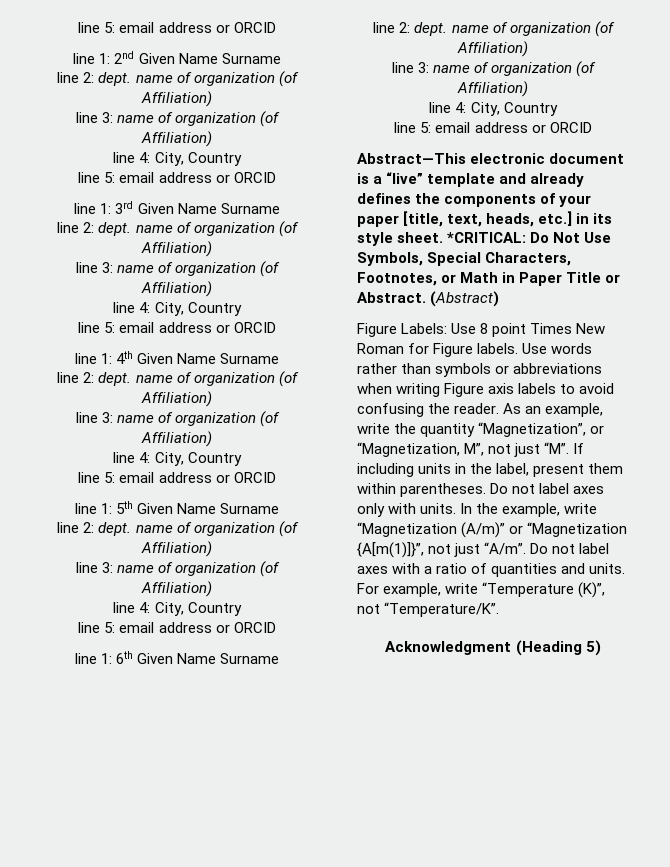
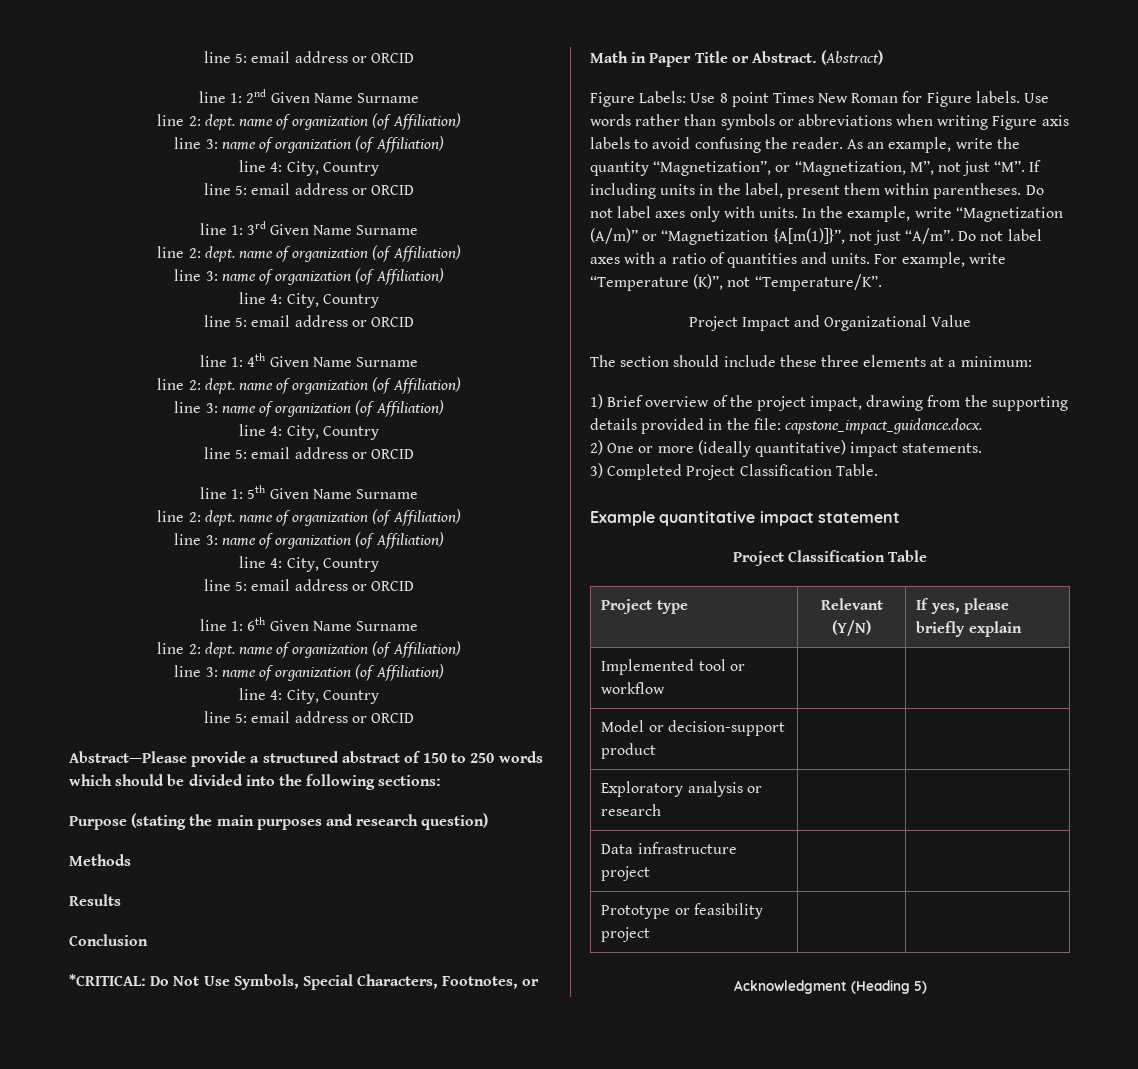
- Abstract—This electronic document is a “live” template and already defines the components of your paper [title, text, heads, etc.] in its style sheet. *CRITICAL: Do Not Use Symbols, Special Characters, Footnotes, or Math in Paper Title or Abstract.
+ Abstract—Please provide a structured abstract of 150 to 250 words which should be divided into the following sections:
+ Purpose (stating the main purposes and research question)
+ Methods
+ Results
+ Conclusion
+ *CRITICAL: Do Not Use Symbols, Special Characters, Footnotes, or Math in Paper Title or Abstract.
+ Project Impact and Organizational Value
+ The section should include these three elements at a minimum:
+ 1) Brief overview of the project impact, drawing from the supporting details provided in the file: capstone_impact_guidance.docx.
+ 2) One or more (ideally quantitative) impact statements.
+ 3) Completed Project Classification Table.
+ Example quantitative impact statement
+ Project Classification Table
+ Project type | Relevant (Y/N) | If yes, please briefly explain
+ Implemented tool or workflow | |
+ Model or decision-support product | |
+ Exploratory analysis or research | |
+ Data infrastructure project | |
+ Prototype or feasibility project | |

